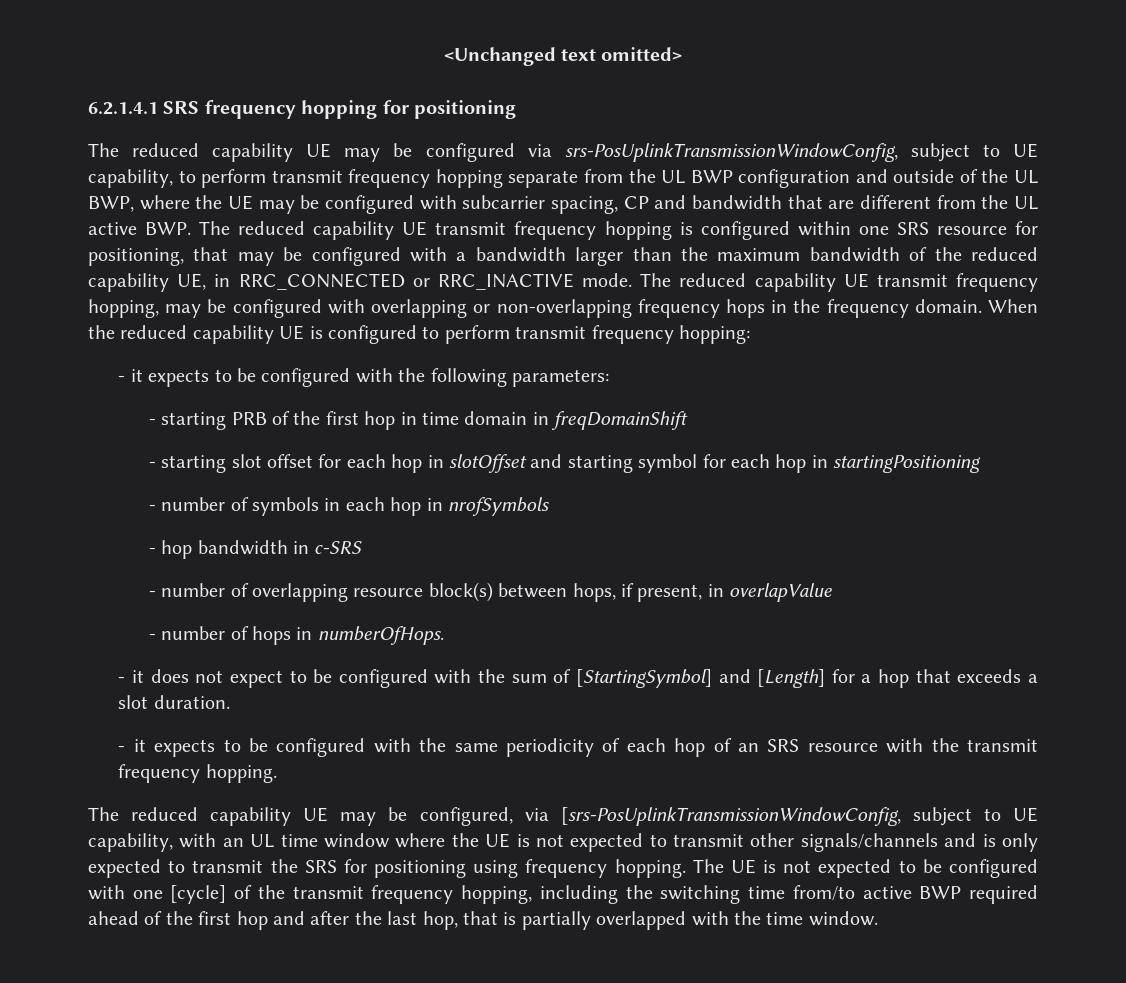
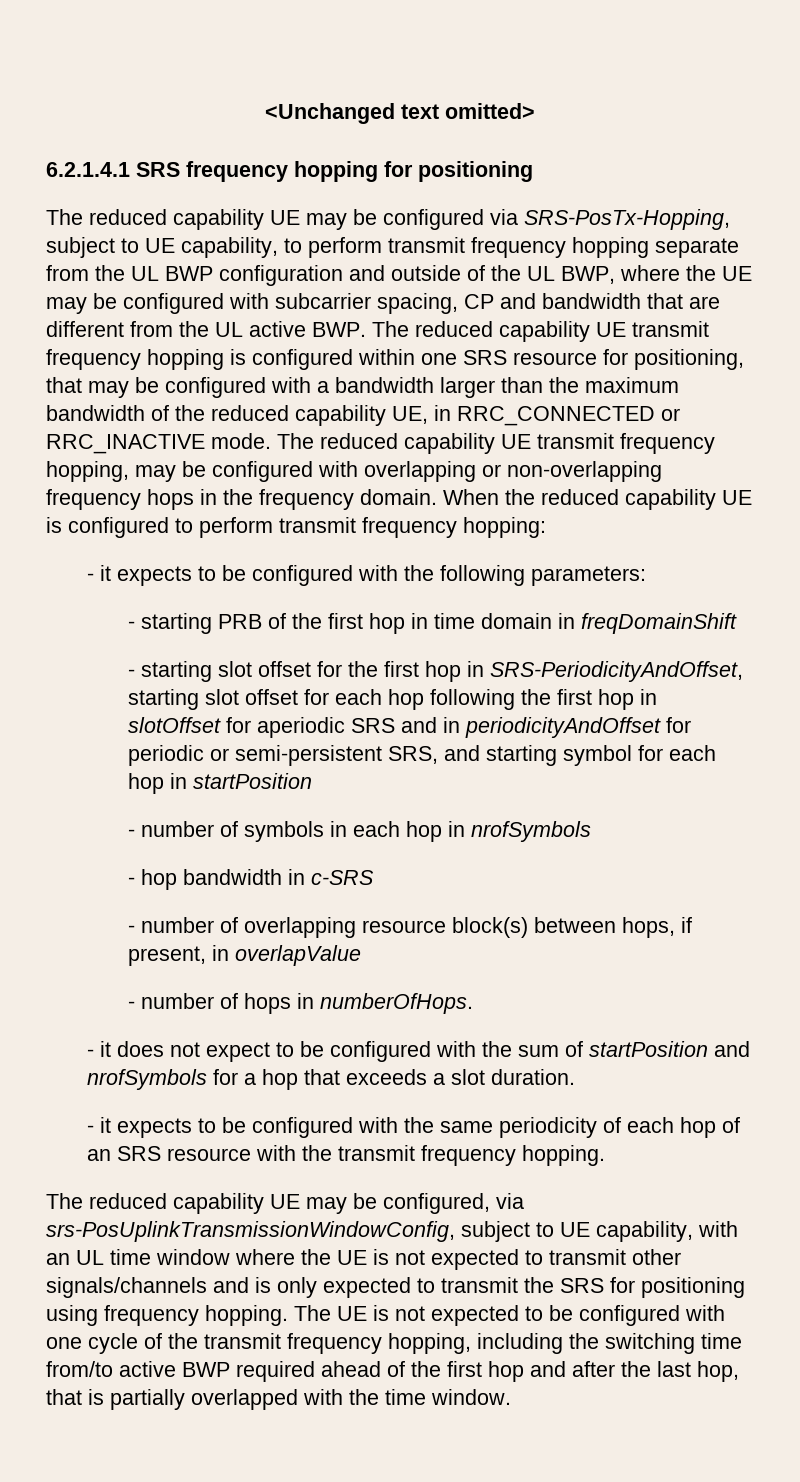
- The reduced capability UE may be configured via srs-PosUplinkTransmissionWindowConfig, subject to UE capability, to perform transmit frequency hopping separate from the UL BWP configuration and outside of the UL BWP, where the UE may be configured with subcarrier spacing, CP and bandwidth that are different from the UL active BWP. The reduced capability UE transmit frequency hopping is configured within one SRS resource for positioning, that may be configured with a bandwidth larger than the maximum bandwidth of the reduced capability UE, in RRC_CONNECTED or RRC_INACTIVE mode.
+ The reduced capability UE may be configured via SRS-PosTx-Hopping, subject to UE capability, to perform transmit frequency hopping separate from the UL BWP configuration and outside of the UL BWP, where the UE may be configured with subcarrier spacing, CP and bandwidth that are different from the UL active BWP. The reduced capability UE transmit frequency hopping is configured within one SRS resource for positioning, that may be configured with a bandwidth larger than the maximum bandwidth of the reduced capability UE, in RRC_CONNECTED or RRC_INACTIVE mode.
- - starting slot offset for each hop in slotOffset and starting symbol for each hop in startingPositioning
+ - starting slot offset for the first hop in SRS-PeriodicityAndOffset, starting slot offset for each hop following the first hop in slotOffset for aperiodic SRS and in periodicityAndOffset for periodic or semi-persistent SRS, and starting symbol for each hop in startPosition
- - it does not expect to be configured with the sum of [StartingSymbol] and [Length] for a hop that exceeds a slot duration.
+ - it does not expect to be configured with the sum of startPosition and nrofSymbols for a hop that exceeds a slot duration.
- The reduced capability UE may be configured, via [srs-PosUplinkTransmissionWindowConfig, subject to UE capability, with an UL time window where the UE is not expected to transmit other signals/channels and is only expected to transmit the SRS for positioning using frequency hopping.
+ The reduced capability UE may be configured, via srs-PosUplinkTransmissionWindowConfig, subject to UE capability, with an UL time window where the UE is not expected to transmit other signals/channels and is only expected to transmit the SRS for positioning using frequency hopping.
- The UE is not expected to be configured with one [cycle] of the transmit frequency hopping, including the switching time from/to active BWP required ahead of the first hop and after the last hop, that is partially overlapped with the time window.
+ The UE is not expected to be configured with one cycle of the transmit frequency hopping, including the switching time from/to active BWP required ahead of the first hop and after the last hop, that is partially overlapped with the time window.

